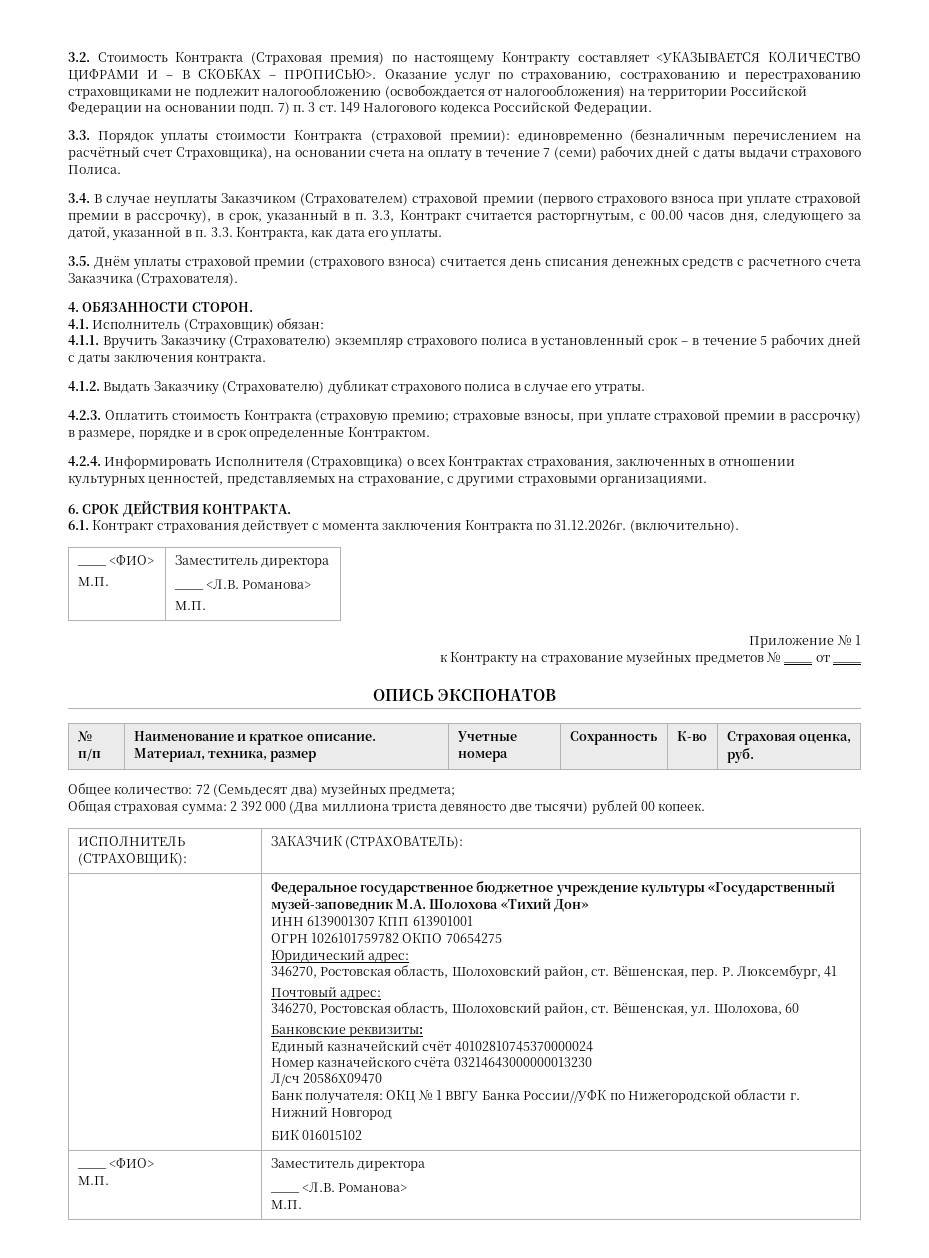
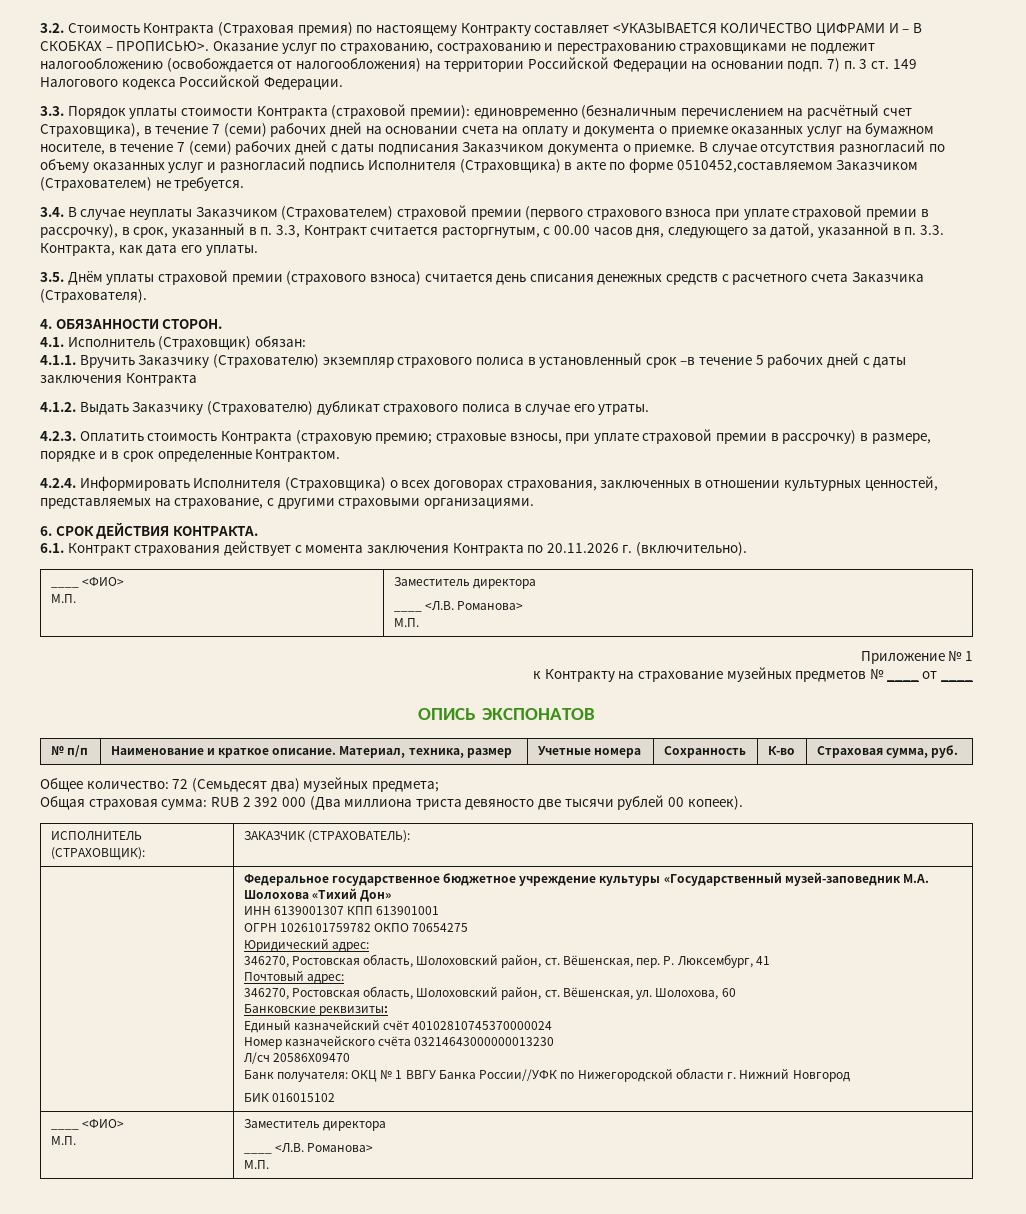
- 3.3. Порядок уплаты стоимости Контракта (страховой премии): единовременно (безналичным перечислением на расчётный счет Страховщика), на основании счета на оплату в течение 7 (семи) рабочих дней с даты выдачи страхового Полиса.
+ 3.3. Порядок уплаты стоимости Контракта (страховой премии): единовременно (безналичным перечислением на расчётный счет Страховщика), в течение 7 (семи) рабочих дней на основании счета на оплату и документа о приемке оказанных услуг на бумажном носителе, в течение 7 (семи) рабочих дней с даты подписания Заказчиком документа о приемке. В случае отсутствия разногласий по объему оказанных услуг и разногласий подпись Исполнителя (Страховщика) в акте по форме 0510452,составляемом Заказчиком (Страхователем) не требуется.
- 4.1.1. Вручить Заказчику (Страхователю) экземпляр страхового полиса в установленный срок – в течение 5 рабочих дней с даты заключения контракта.
+ 4.1.1. Вручить Заказчику (Страхователю) экземпляр страхового полиса в установленный срок –в течение 5 рабочих дней с даты заключения Контракта
- 4.2.4. Информировать Исполнителя (Страховщика) о всех Контрактах страхования, заключенных в отношении культурных ценностей, представляемых на страхование, с другими страховыми организациями.
+ 4.2.4. Информировать Исполнителя (Страховщика) о всех договорах страхования, заключенных в отношении культурных ценностей, представляемых на страхование, с другими страховыми организациями.
- 6.1. Контракт страхования действует с момента заключения Контракта по 31.12.2026г. (включительно).
+ 6.1. Контракт страхования действует с момента заключения Контракта по 20.11.2026 г. (включительно).
- № п/п | Наименование и краткое описание. Материал, техника, размер | Учетные номера | Сохранность | К-во | Страховая оценка, руб.
+ № п/п | Наименование и краткое описание. Материал, техника, размер | Учетные номера | Сохранность | К-во | Страховая сумма, руб.
- Общая страховая сумма: 2 392 000 (Два миллиона триста девяносто две тысячи) рублей 00 копеек.
+ Общая страховая сумма: RUB 2 392 000 (Два миллиона триста девяносто две тысячи рублей 00 копеек).

